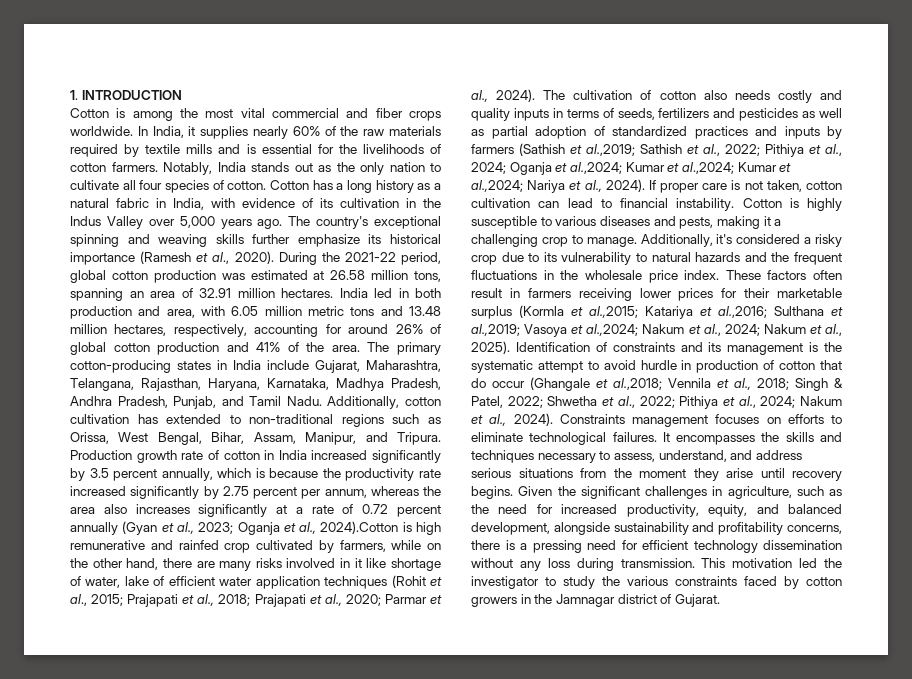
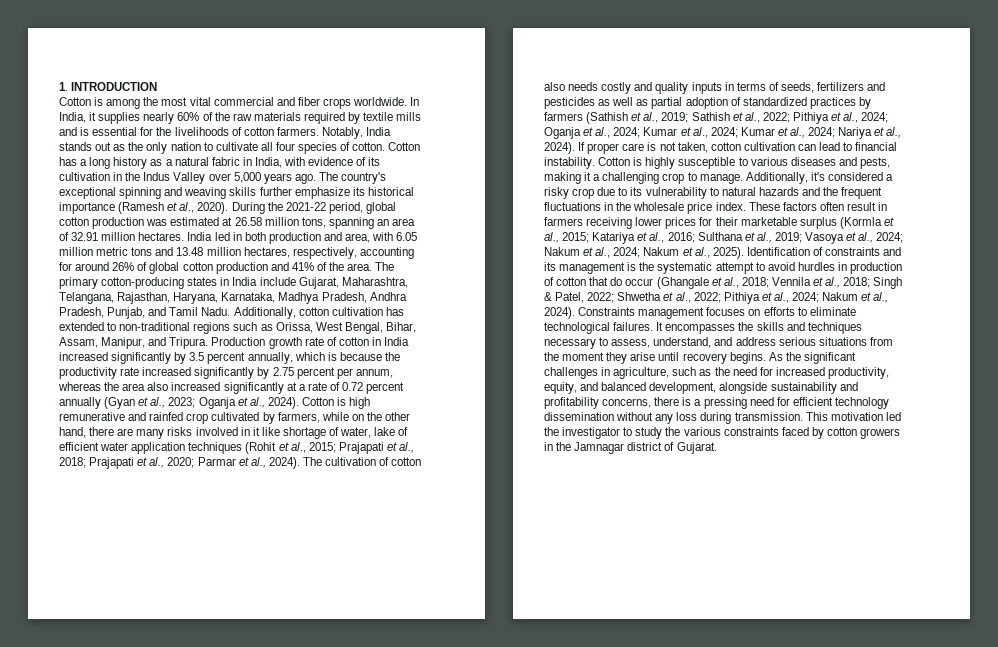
- Production growth rate of cotton in India increased significantly by 3.5 percent annually, which is because the productivity rate increased significantly by 2.75 percent per annum, whereas the area also increases significantly at a rate of 0.72 percent annually (Gyan et al., 2023;
+ Production growth rate of cotton in India increased significantly by 3.5 percent annually, which is because the productivity rate increased significantly by 2.75 percent per annum, whereas the area also increased significantly at a rate of 0.72 percent annually (Gyan et al., 2023;
- Oganja et al., 2024).Cotton is high remunerative and rainfed crop cultivated by farmers, while on the other hand, there are many risks involved in it like shortage of water, lake of efficient water application techniques (Rohit et al., 2015;
+ Oganja et al., 2024). Cotton is high remunerative and rainfed crop cultivated by farmers, while on the other hand, there are many risks involved in it like shortage of water, lake of efficient water application techniques (Rohit et al., 2015;
- The cultivation of cotton also needs costly and quality inputs in terms of seeds, fertilizers and pesticides as well as partial adoption of standardized practices and inputs by farmers (Sathish et al.,2019; Sathish et al., 2022; Pithiya et al., 2024; Oganja et al.,2024; Kumar et al.,2024; Kumar et al.,2024; Nariya et al., 2024).
+ The cultivation of cotton also needs costly and quality inputs in terms of seeds, fertilizers and pesticides as well as partial adoption of standardized practices by farmers (Sathish et al., 2019; Sathish et al., 2022; Pithiya et al., 2024; Oganja et al., 2024; Kumar et al., 2024; Kumar et al., 2024; Nariya et al., 2024).
- These factors often result in farmers receiving lower prices for their marketable surplus (Kormla et al.,2015; Katariya et al.,2016; Sulthana et al.,2019; Vasoya et al.,2024; Nakum et al., 2024; Nakum et al., 2025).
+ These factors often result in farmers receiving lower prices for their marketable surplus (Kormla et al., 2015; Katariya et al., 2016; Sulthana et al., 2019; Vasoya et al., 2024; Nakum et al., 2024; Nakum et al., 2025).
- Identification of constraints and its management is the systematic attempt to avoid hurdle in production of cotton that do occur (Ghangale et al.,2018; Vennila et al., 2018; Singh & Patel, 2022; Shwetha et al., 2022; Pithiya et al., 2024; Nakum et al., 2024).
+ Identification of constraints and its management is the systematic attempt to avoid hurdles in production of cotton that do occur (Ghangale et al., 2018; Vennila et al., 2018; Singh & Patel, 2022; Shwetha et al., 2022; Pithiya et al., 2024; Nakum et al., 2024).
- Given the significant challenges in agriculture, such as the need for increased productivity, equity, and balanced development, alongside sustainability and profitability concerns, there is a pressing need for efficient technology dissemination without any loss during transmission.
+ As the significant challenges in agriculture, such as the need for increased productivity, equity, and balanced development, alongside sustainability and profitability concerns, there is a pressing need for efficient technology dissemination without any loss during transmission.

